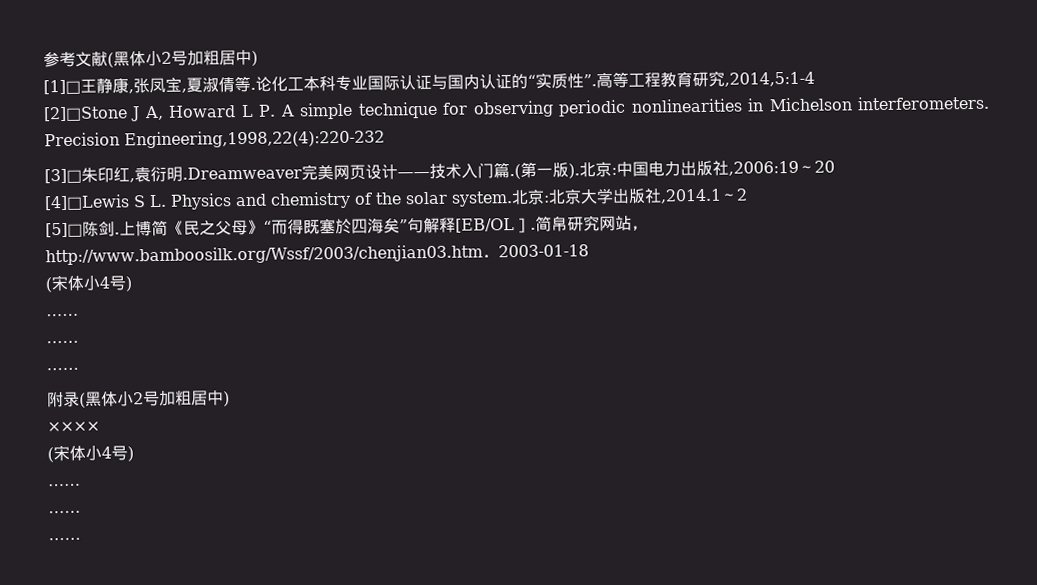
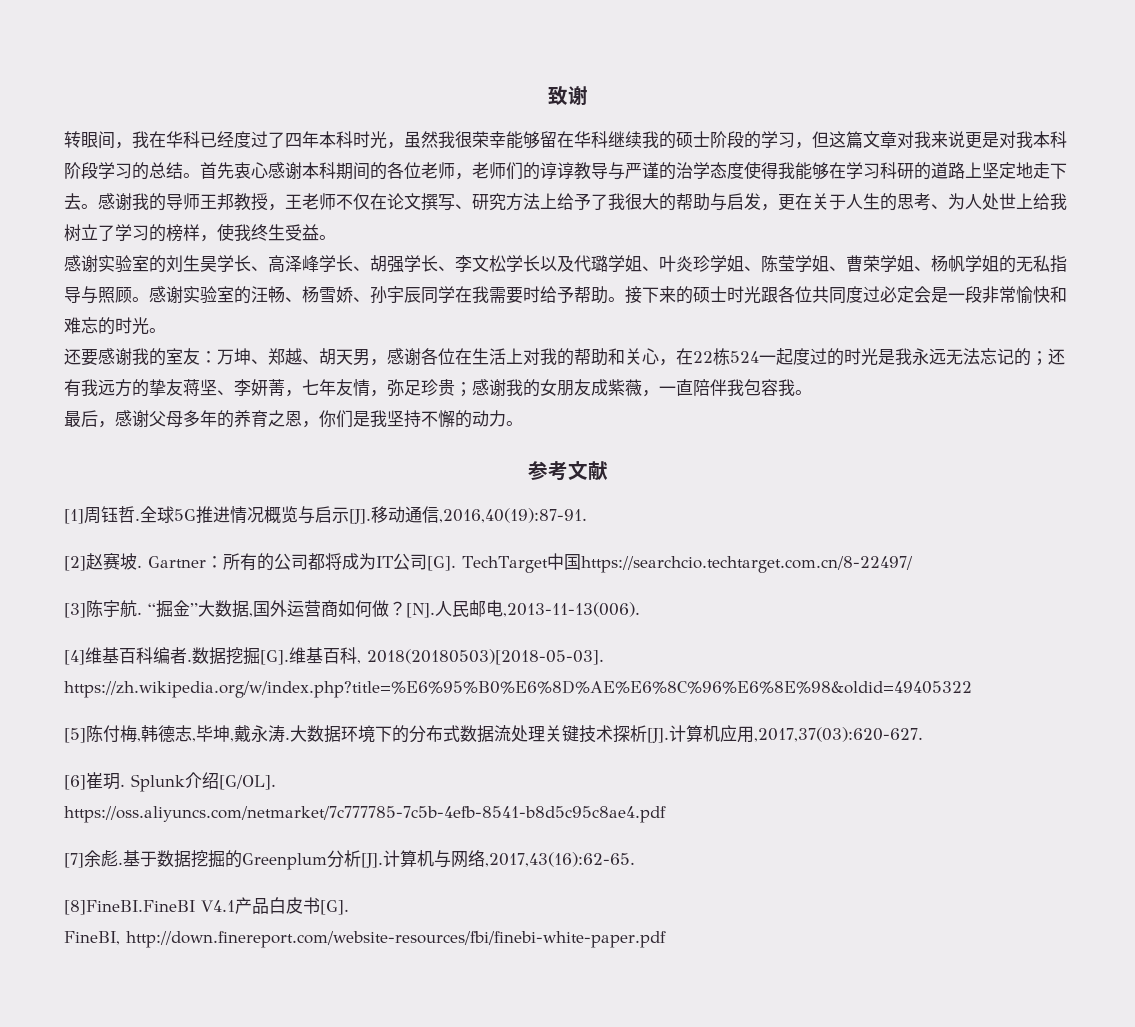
- 参考文献(黑体小2号加粗居中)
- [1]□王静康,张凤宝,夏淑倩等.论化工本科专业国际认证与国内认证的“实质性”.高等工程教育研究,2014,5:1-4
- [2]□Stone J A, Howard L P. A simple technique for observing periodic nonlinearities in Michelson interferometers. Precision Engineering,1998,22(4):220-232
- [3]□朱印红,袁衍明.Dreamweaver完美网页设计——技术入门篇.(第一版).北京:中国电力出版社,2006:19～20
- [4]□Lewis S L. Physics and chemistry of the solar system.北京:北京大学出版社,2014.1～2
- [5]□陈剑.上博简《民之父母》“而得既塞於四海矣”句解释[EB/OL］.简帛研究网站，http://www.bamboosilk.org/Wssf/2003/chenjian03.htm．2003-01-18
- (宋体小4号)
- ……
- ……
- ……
- 附录(黑体小2号加粗居中)
- ××××
- (宋体小4号)
- ……
- ……
- ……
+ 致谢
+ 转眼间，我在华科已经度过了四年本科时光，虽然我很荣幸能够留在华科继续我的硕士阶段的学习，但这篇文章对我来说更是对我本科阶段学习的总结。首先衷心感谢本科期间的各位老师，老师们的谆谆教导与严谨的治学态度使得我能够在学习科研的道路上坚定地走下去。感谢我的导师王邦教授，王老师不仅在论文撰写、研究方法上给予了我很大的帮助与启发，更在关于人生的思考、为人处世上给我树立了学习的榜样，使我终生受益。
+ 感谢实验室的刘生昊学长、高泽峰学长、胡强学长、李文松学长以及代璐学姐、叶炎珍学姐、陈莹学姐、曹荣学姐、杨帆学姐的无私指导与照顾。感谢实验室的汪畅、杨雪娇、孙宇辰同学在我需要时给予帮助。接下来的硕士时光跟各位共同度过必定会是一段非常愉快和难忘的时光。
+ 还要感谢我的室友：万坤、郑越、胡天男，感谢各位在生活上对我的帮助和关心，在22栋524一起度过的时光是我永远无法忘记的；还有我远方的挚友蒋坚、李妍菁，七年友情，弥足珍贵；感谢我的女朋友成紫薇，一直陪伴我包容我。
+ 最后，感谢父母多年的养育之恩，你们是我坚持不懈的动力。
+ 参考文献
+ [1]周钰哲.全球5G推进情况概览与启示[J].移动通信,2016,40(19):87-91.
+ [2]赵赛坡. Gartner：所有的公司都将成为IT公司[G]. TechTarget中国https://searchcio.techtarget.com.cn/8-22497/
+ [3]陈宇航. “掘金”大数据,国外运营商如何做？[N].人民邮电,2013-11-13(006).
+ [4]维基百科编者.数据挖掘[G].维基百科, 2018(20180503)[2018-05-03]. https://zh.wikipedia.org/w/index.php?title=%E6%95%B0%E6%8D%AE%E6%8C%96%E6%8E%98&oldid=49405322
+ [5]陈付梅,韩德志,毕坤,戴永涛.大数据环境下的分布式数据流处理关键技术探析[J].计算机应用,2017,37(03):620-627.
+ [6]崔玥. Splunk介绍[G/OL].
+ https://oss.aliyuncs.com/netmarket/7c777785-7c5b-4efb-8541-b8d5c95c8ae4.pdf
+ [7]余彪.基于数据挖掘的Greenplum分析[J].计算机与网络,2017,43(16):62-65.
+ [8]FineBI.FineBI V4.1产品白皮书[G].
+ FineBI, http://down.finereport.com/website-resources/fbi/finebi-white-paper.pdf

